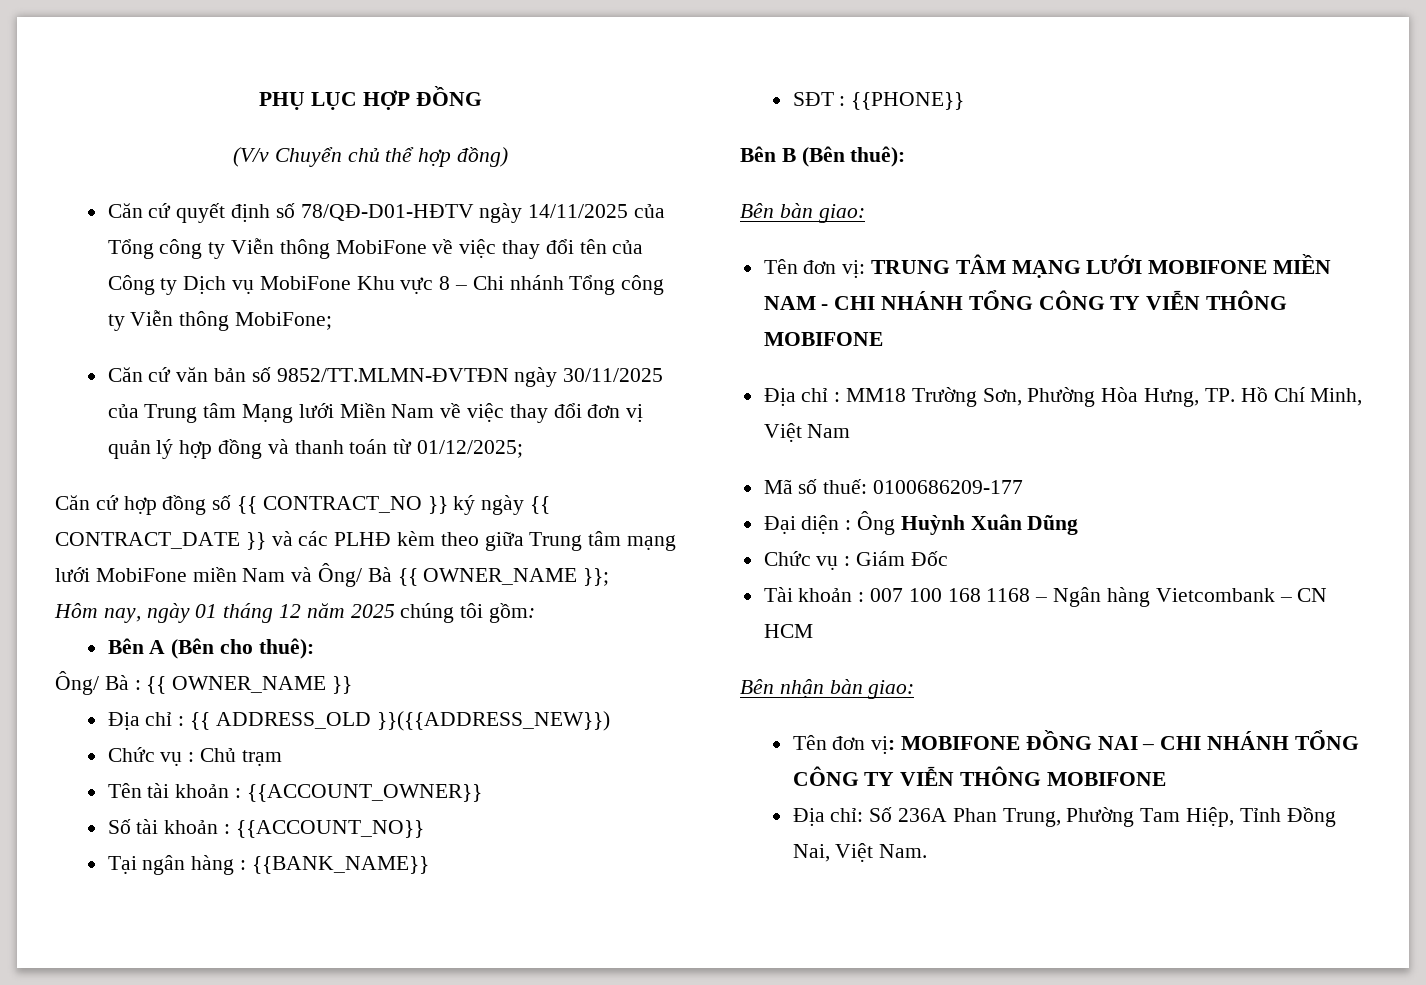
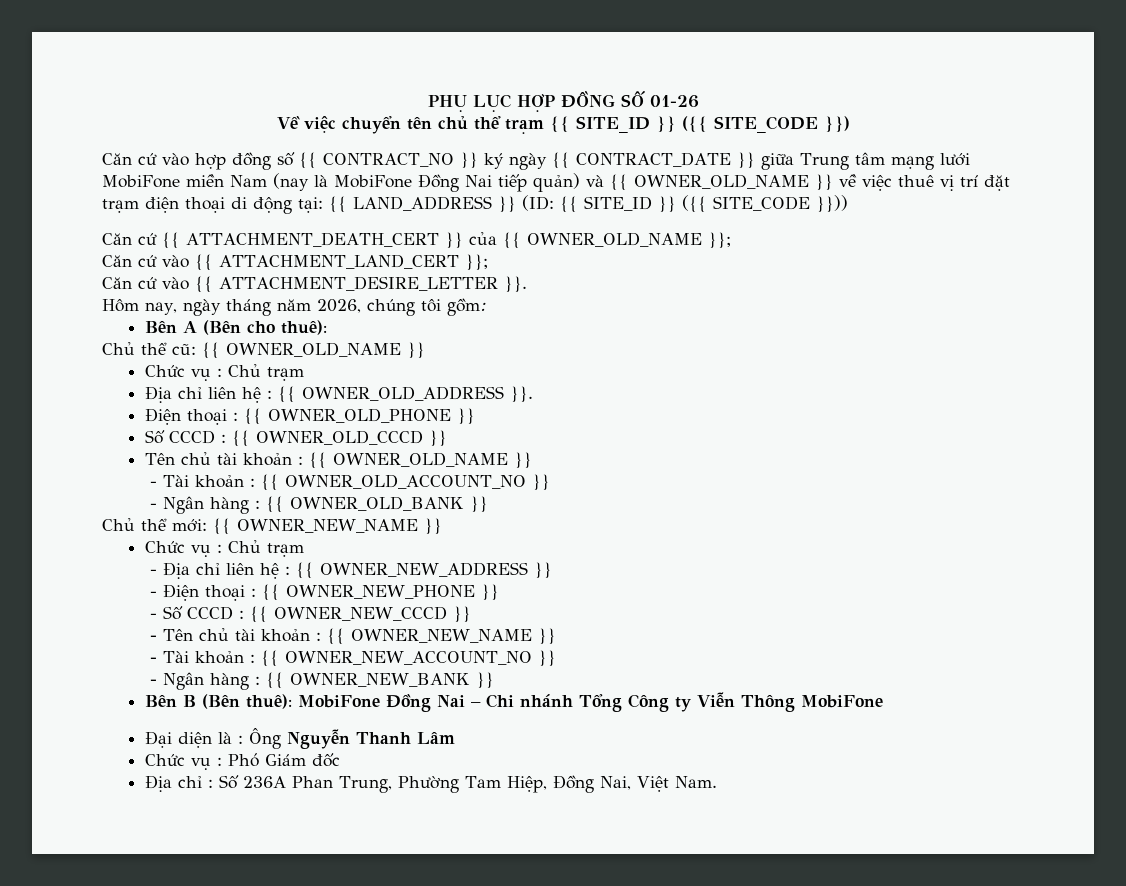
- PHỤ LỤC HỢP ĐỒNG
- (V/v Chuyển chủ thể hợp đồng)
- Căn cứ quyết định số 78/QĐ-D01-HĐTV ngày 14/11/2025 của Tổng công ty Viễn thông MobiFone về việc thay đổi tên của Công ty Dịch vụ MobiFone Khu vực 8 – Chi nhánh Tổng công ty Viễn thông MobiFone;
- Căn cứ văn bản số 9852/TT.MLMN-ĐVTĐN ngày 30/11/2025 của Trung tâm Mạng lưới Miền Nam về việc thay đổi đơn vị quản lý hợp đồng và thanh toán từ 01/12/2025;
- Căn cứ hợp đồng số {{ CONTRACT_NO }} ký ngày {{ CONTRACT_DATE }} và các PLHĐ kèm theo giữa Trung tâm mạng lưới MobiFone miền Nam và Ông/ Bà {{ OWNER_NAME }};
- Hôm nay, ngày 01 tháng 12 năm 2025 chúng tôi gồm:
+ PHỤ LỤC HỢP ĐỒNG SỐ 01-26
+ Về việc chuyển tên chủ thể trạm {{ SITE_ID }} ({{ SITE_CODE }})
+ Căn cứ vào hợp đồng số {{ CONTRACT_NO }} ký ngày {{ CONTRACT_DATE }} giữa Trung tâm mạng lưới MobiFone miền Nam (nay là MobiFone Đồng Nai tiếp quản) và {{ OWNER_OLD_NAME }} về việc thuê vị trí đặt trạm điện thoại di động tại: {{ LAND_ADDRESS }} (ID: {{ SITE_ID }} ({{ SITE_CODE }}))
+ Căn cứ {{ ATTACHMENT_DEATH_CERT }} của {{ OWNER_OLD_NAME }};
+ Căn cứ vào {{ ATTACHMENT_LAND_CERT }};
+ Căn cứ vào {{ ATTACHMENT_DESIRE_LETTER }}.
+ Hôm nay, ngày tháng năm 2026, chúng tôi gồm:
- Ông/ Bà : {{ OWNER_NAME }}
- Địa chỉ : {{ ADDRESS_OLD }}({{ADDRESS_NEW}})
+ Chủ thể cũ: {{ OWNER_OLD_NAME }}
  Chức vụ : Chủ trạm
- Tên tài khoản : {{ACCOUNT_OWNER}}
- Số tài khoản : {{ACCOUNT_NO}}
- Tại ngân hàng : {{BANK_NAME}}
- SĐT : {{PHONE}}
- Bên B (Bên thuê):
- Bên bàn giao:
- Tên đơn vị: TRUNG TÂM MẠNG LƯỚI MOBIFONE MIỀN NAM - CHI NHÁNH TỔNG CÔNG TY VIỄN THÔNG MOBIFONE
- Địa chỉ : MM18 Trường Sơn, Phường Hòa Hưng, TP. Hồ Chí Minh, Việt Nam
- Mã số thuế: 0100686209-177
- Đại diện : Ông Huỳnh Xuân Dũng
- Chức vụ : Giám Đốc
- Tài khoản : 007 100 168 1168 – Ngân hàng Vietcombank – CN HCM
- Bên nhận bàn giao:
- Tên đơn vị: MOBIFONE ĐỒNG NAI – CHI NHÁNH TỔNG CÔNG TY VIỄN THÔNG MOBIFONE
- Địa chỉ: Số 236A Phan Trung, Phường Tam Hiệp, Tỉnh Đồng Nai, Việt Nam.
+ Địa chỉ liên hệ : {{ OWNER_OLD_ADDRESS }}.
+ Điện thoại : {{ OWNER_OLD_PHONE }}
+ Số CCCD : {{ OWNER_OLD_CCCD }}
+ Tên chủ tài khoản : {{ OWNER_OLD_NAME }}
+ - Tài khoản : {{ OWNER_OLD_ACCOUNT_NO }}
+ - Ngân hàng : {{ OWNER_OLD_BANK }}
+ Chủ thể mới: {{ OWNER_NEW_NAME }}
+ Chức vụ : Chủ trạm
+ - Địa chỉ liên hệ : {{ OWNER_NEW_ADDRESS }}
+ - Điện thoại : {{ OWNER_NEW_PHONE }}
+ - Số CCCD : {{ OWNER_NEW_CCCD }}
+ - Tên chủ tài khoản : {{ OWNER_NEW_NAME }}
+ - Tài khoản : {{ OWNER_NEW_ACCOUNT_NO }}
+ - Ngân hàng : {{ OWNER_NEW_BANK }}
+ Bên B (Bên thuê): MobiFone Đồng Nai – Chi nhánh Tổng Công ty Viễn Thông MobiFone
+ Đại diện là : Ông Nguyễn Thanh Lâm
+ Chức vụ : Phó Giám đốc
+ Địa chỉ : Số 236A Phan Trung, Phường Tam Hiệp, Đồng Nai, Việt Nam.

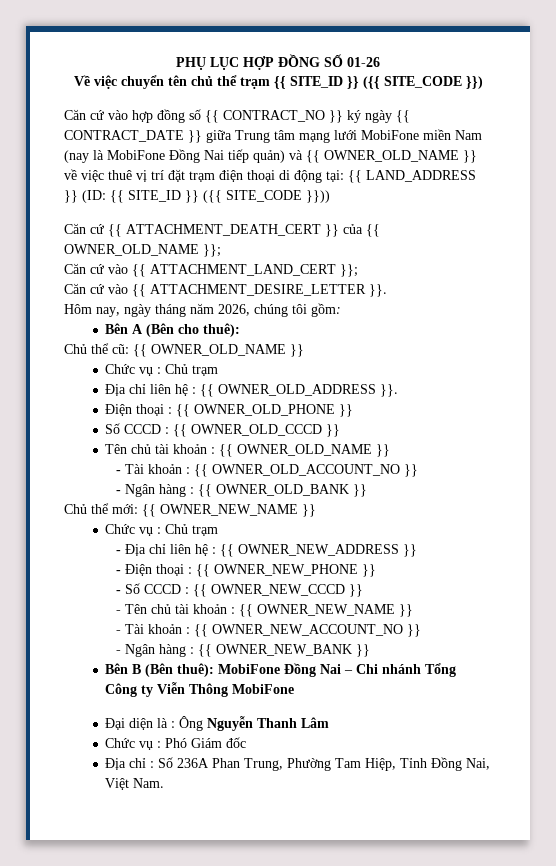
- Địa chỉ : Số 236A Phan Trung, Phường Tam Hiệp, Đồng Nai, Việt Nam.
+ Địa chỉ : Số 236A Phan Trung, Phường Tam Hiệp, Tỉnh Đồng Nai, Việt Nam.

